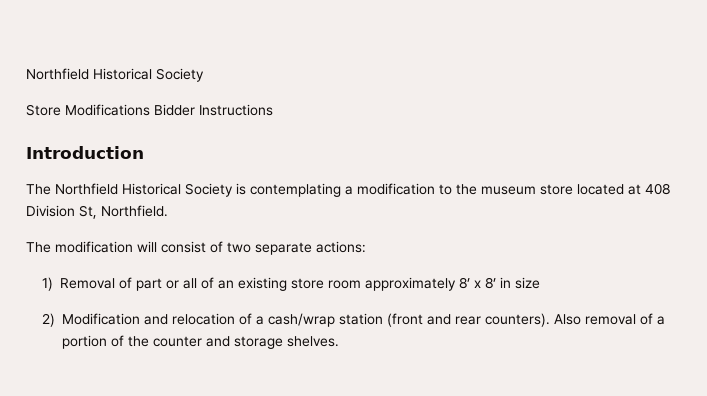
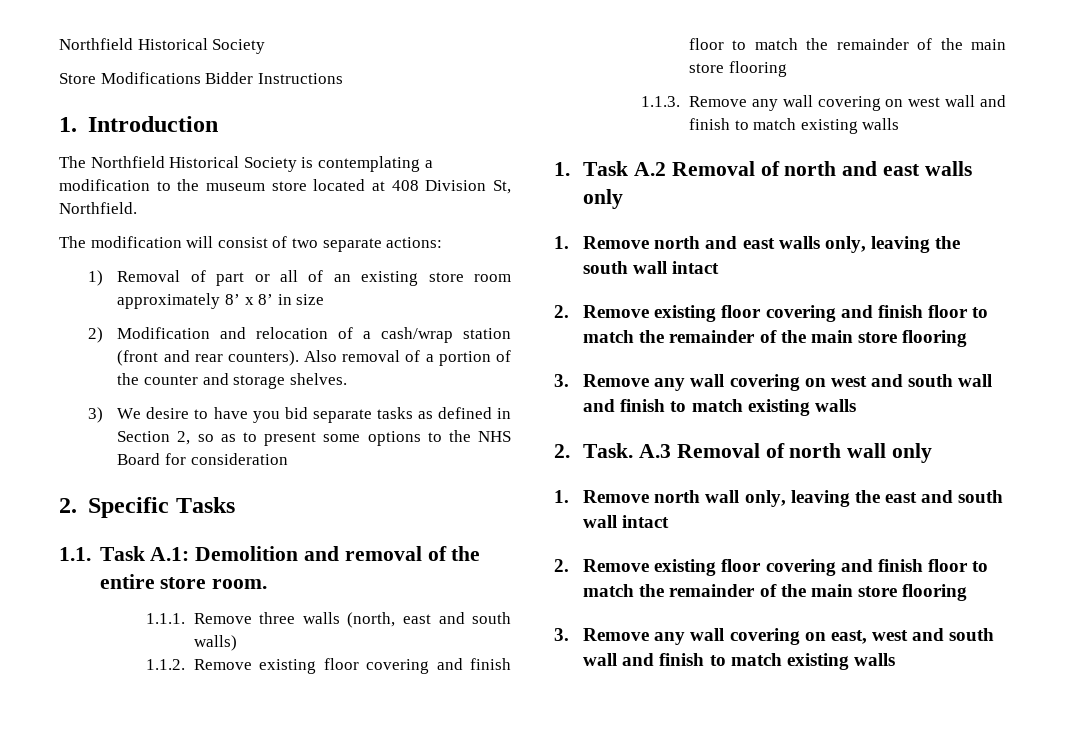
- Introduction
+ 1. Introduction
+ 3) We desire to have you bid separate tasks as defined in Section 2, so as to present some options to the NHS Board for consideration
+ 2. Specific Tasks
+ 1.1. Task A.1: Demolition and removal of the entire store room.
+ 1.1.1. Remove three walls (north, east and south walls)
+ 1.1.2. Remove existing floor covering and finish floor to match the remainder of the main store flooring
+ 1.1.3. Remove any wall covering on west wall and finish to match existing walls
+ 1. Task A.2 Removal of north and east walls only
+ 1. Remove north and east walls only, leaving the south wall intact
+ 2. Remove existing floor covering and finish floor to match the remainder of the main store flooring
+ 3. Remove any wall covering on west and south wall and finish to match existing walls
+ 2. Task. A.3 Removal of north wall only
+ 1. Remove north wall only, leaving the east and south wall intact
+ 2. Remove existing floor covering and finish floor to match the remainder of the main store flooring
+ 3. Remove any wall covering on east, west and south wall and finish to match existing walls

